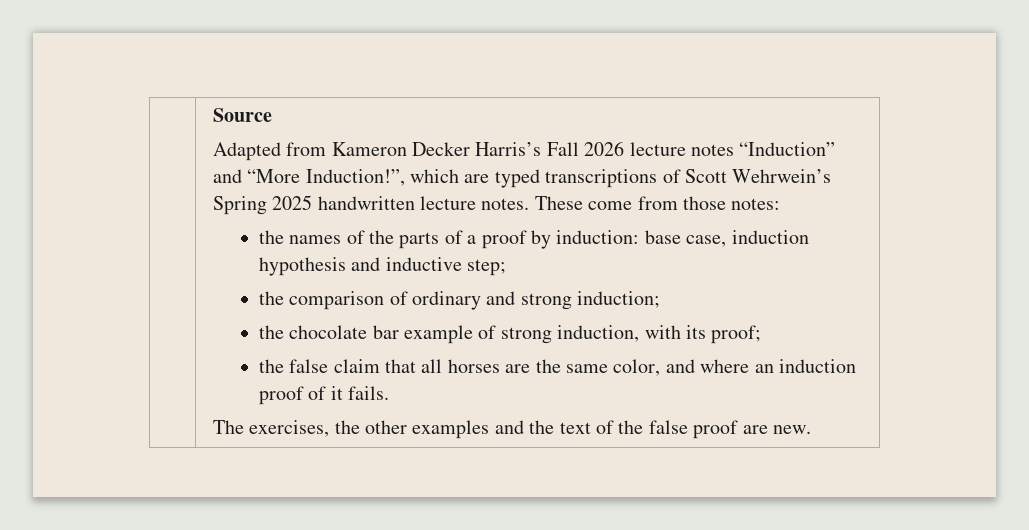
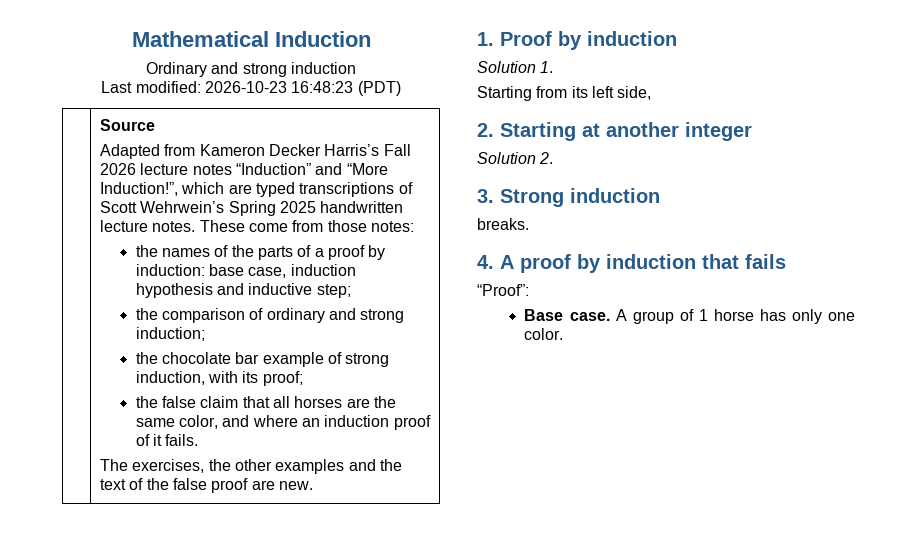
+ Mathematical Induction
+ Ordinary and strong induction
+ Last modified: 2026-10-23 16:48:23 (PDT)
+ 1. Proof by induction
+ Solution 1.
+ Starting from its left side,
+ 2. Starting at another integer
+ Solution 2.
+ 3. Strong induction
+ breaks.
+ 4. A proof by induction that fails
+ “Proof”:
+ Base case. A group of 1 horse has only one color.

